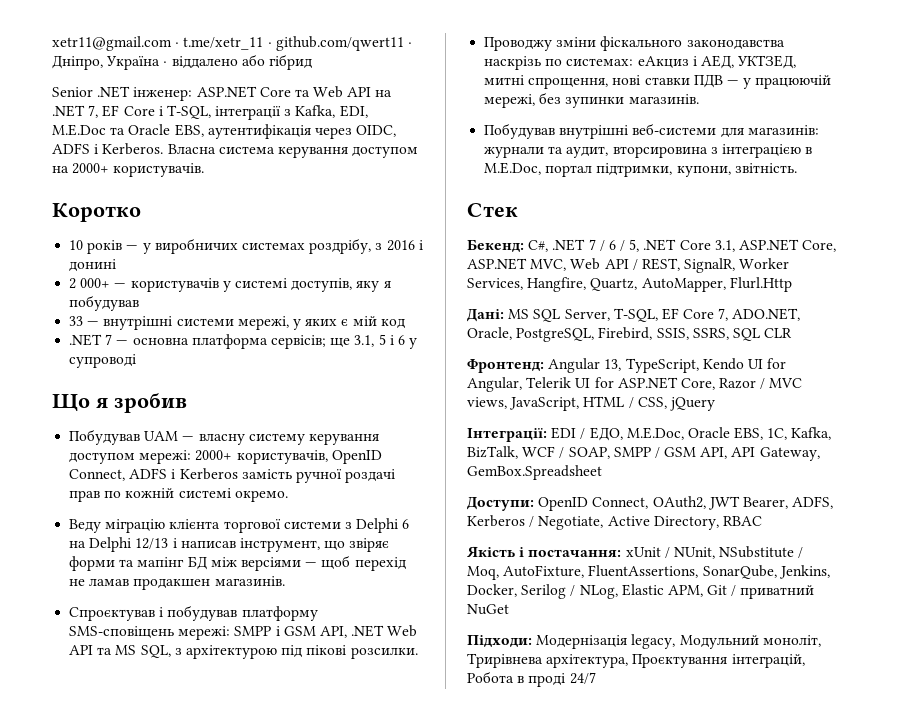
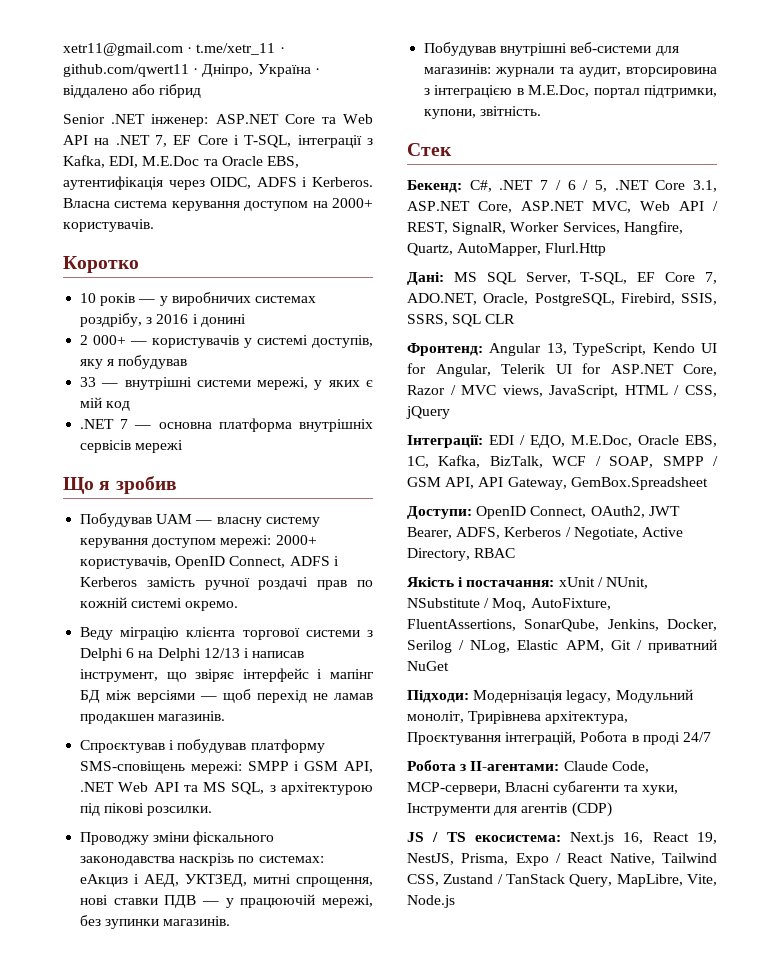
- .NET 7 — основна платформа сервісів; ще 3.1, 5 і 6 у супроводі
+ .NET 7 — основна платформа внутрішніх сервісів мережі
- Веду міграцію клієнта торгової системи з Delphi 6 на Delphi 12/13 і написав інструмент, що звіряє форми та мапінг БД між версіями — щоб перехід не ламав продакшен магазинів.
+ Веду міграцію клієнта торгової системи з Delphi 6 на Delphi 12/13 і написав інструмент, що звіряє інтерфейс і мапінг БД між версіями — щоб перехід не ламав продакшен магазинів.
+ Робота з ІІ-агентами: Claude Code, MCP-сервери, Власні субагенти та хуки, Інструменти для агентів (CDP)
+ JS / TS екосистема: Next.js 16, React 19, NestJS, Prisma, Expo / React Native, Tailwind CSS, Zustand / TanStack Query, MapLibre, Vite, Node.js

